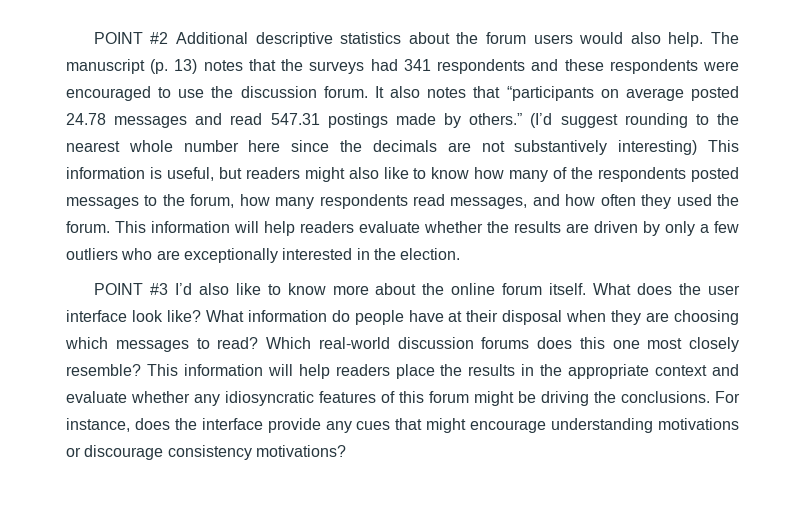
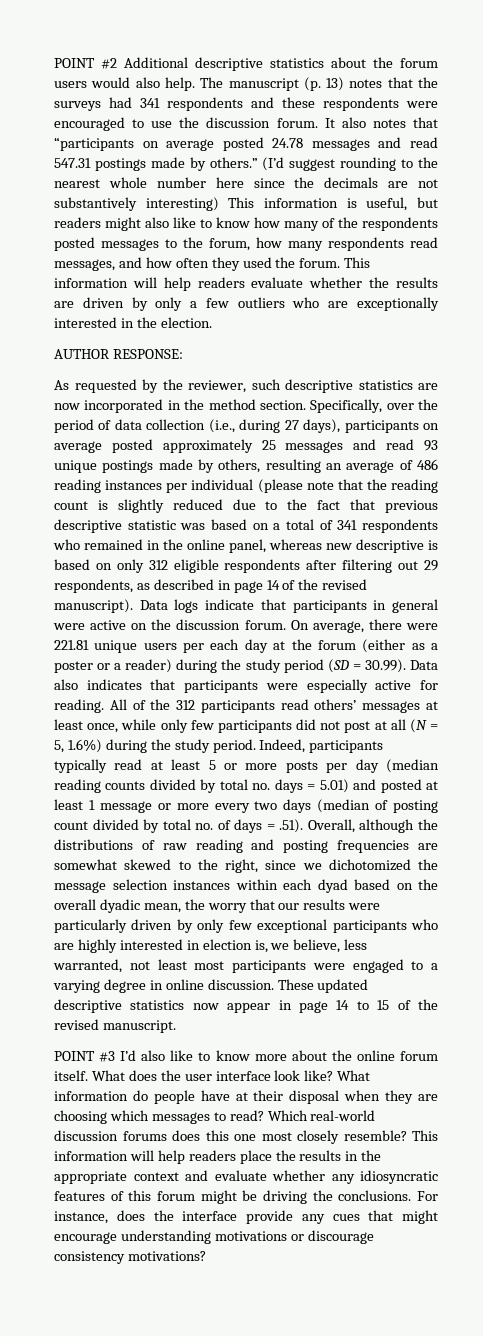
+ AUTHOR RESPONSE:
+ As requested by the reviewer, such descriptive statistics are now incorporated in the method section. Specifically, over the period of data collection (i.e., during 27 days), participants on average posted approximately 25 messages and read 93 unique postings made by others, resulting an average of 486 reading instances per individual (please note that the reading count is slightly reduced due to the fact that previous descriptive statistic was based on a total of 341 respondents who remained in the online panel, whereas new descriptive is based on only 312 eligible respondents after filtering out 29 respondents, as described in page 14 of the revised manuscript). Data logs indicate that participants in general were active on the discussion forum. On average, there were 221.81 unique users per each day at the forum (either as a poster or a reader) during the study period (SD = 30.99). Data also indicates that participants were especially active for reading. All of the 312 participants read others’ messages at least once, while only few participants did not post at all (N = 5, 1.6%) during the study period. Indeed, participants typically read at least 5 or more posts per day (median reading counts divided by total no. days = 5.01) and posted at least 1 message or more every two days (median of posting count divided by total no. of days = .51). Overall, although the distributions of raw reading and posting frequencies are somewhat skewed to the right, since we dichotomized the message selection instances within each dyad based on the overall dyadic mean, the worry that our results were particularly driven by only few exceptional participants who are highly interested in election is, we believe, less warranted, not least most participants were engaged to a varying degree in online discussion. These updated descriptive statistics now appear in page 14 to 15 of the revised manuscript.

